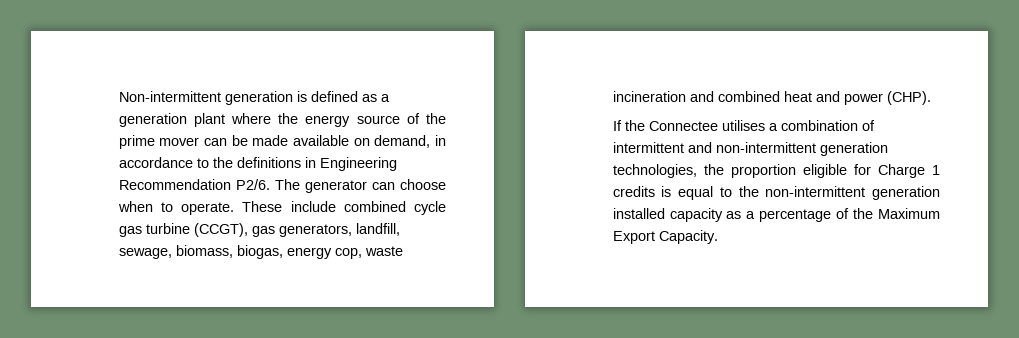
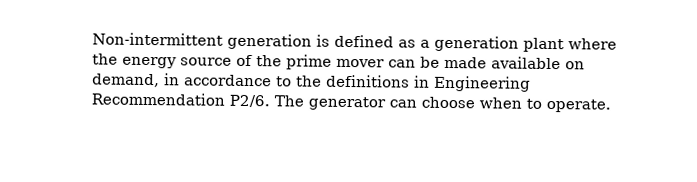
- These include combined cycle gas turbine (CCGT), gas generators, landfill, sewage, biomass, biogas, energy cop, waste incineration and combined heat and power (CHP).
- If the Connectee utilises a combination of intermittent and non-intermittent generation technologies, the proportion eligible for Charge 1 credits is equal to the non-intermittent generation installed capacity as a percentage of the Maximum Export Capacity.

